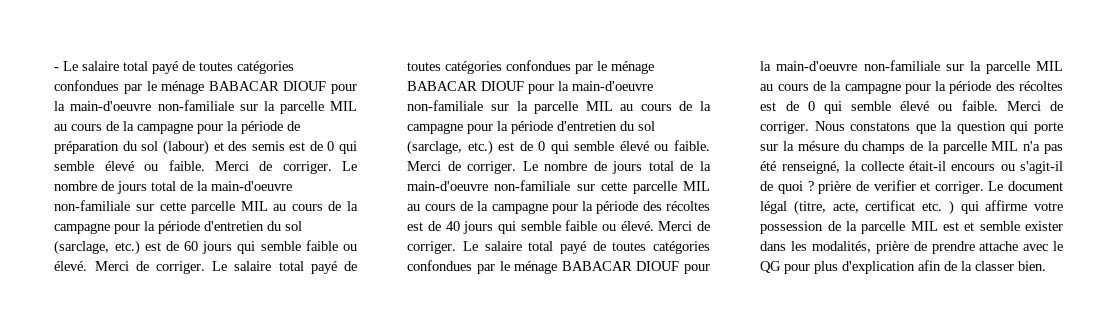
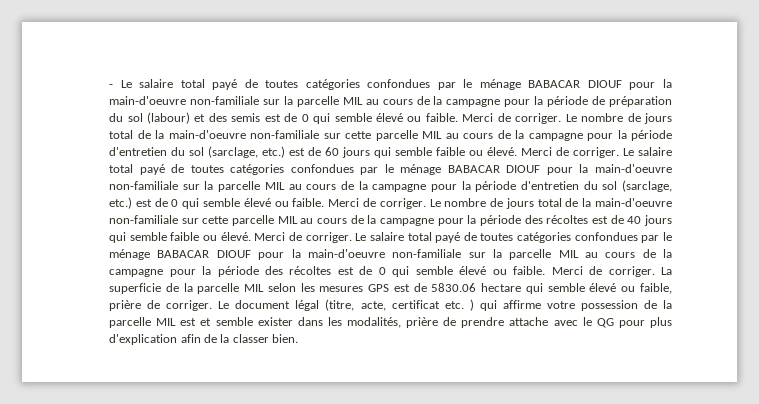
- Nous constatons que la question qui porte sur la mésure du champs de la parcelle MIL n'a pas été renseigné, la collecte était-il encours ou s'agit-il de quoi ? prière de verifier et corriger.
+ La superficie de la parcelle MIL selon les mesures GPS est de 5830.06 hectare qui semble élevé ou faible, prière de corriger.

